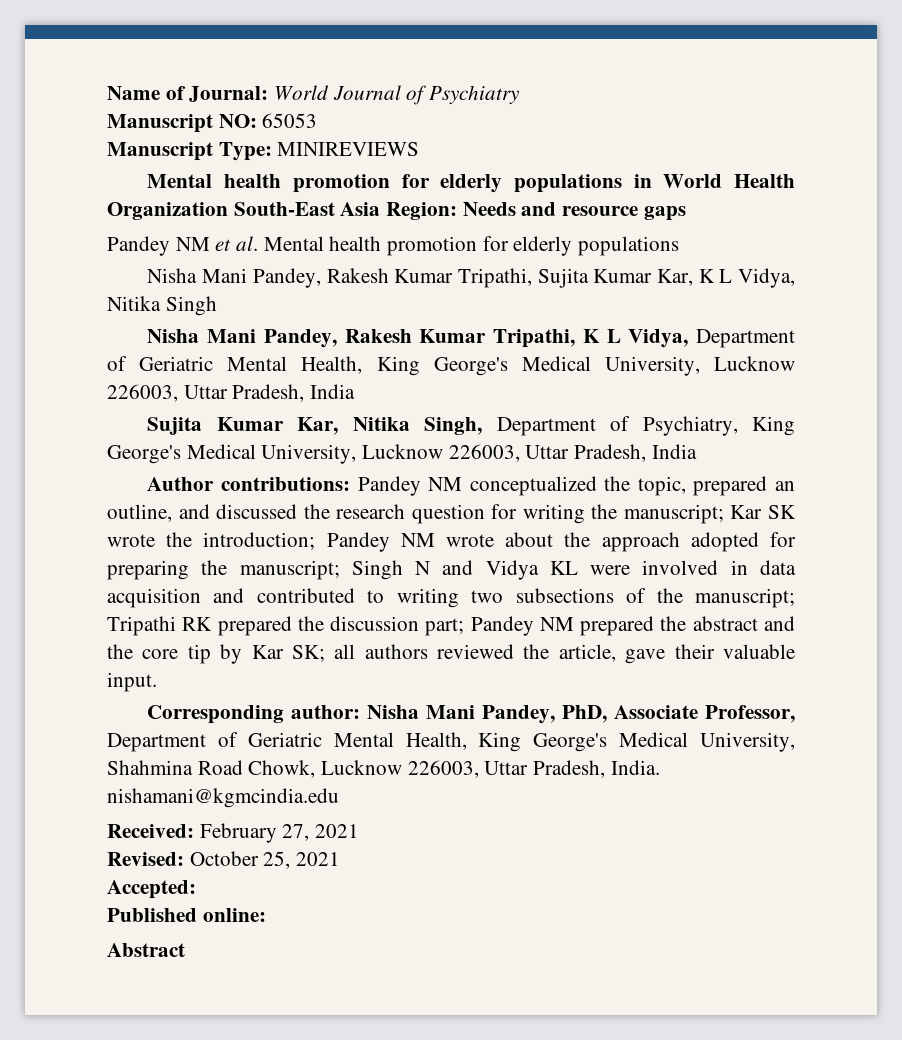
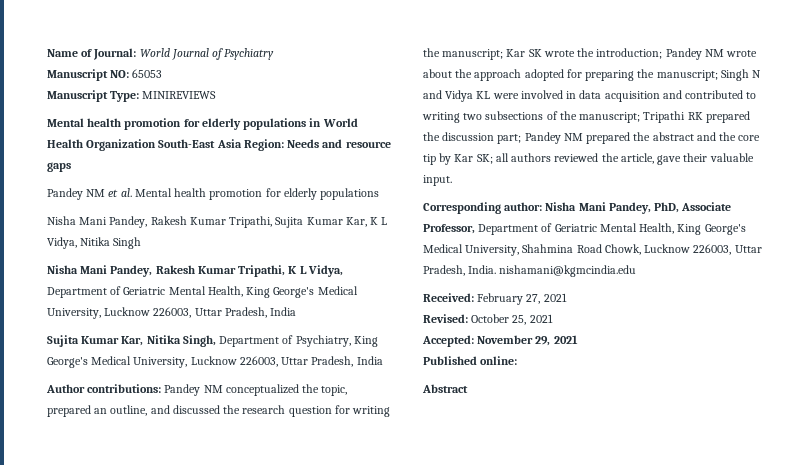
- Accepted:
+ Accepted: November 29, 2021

